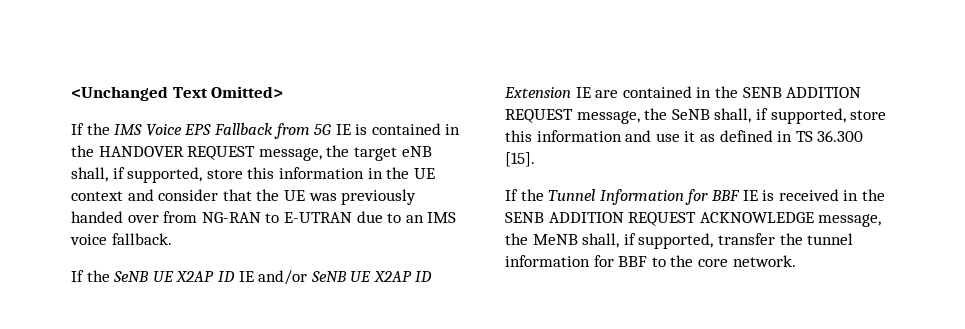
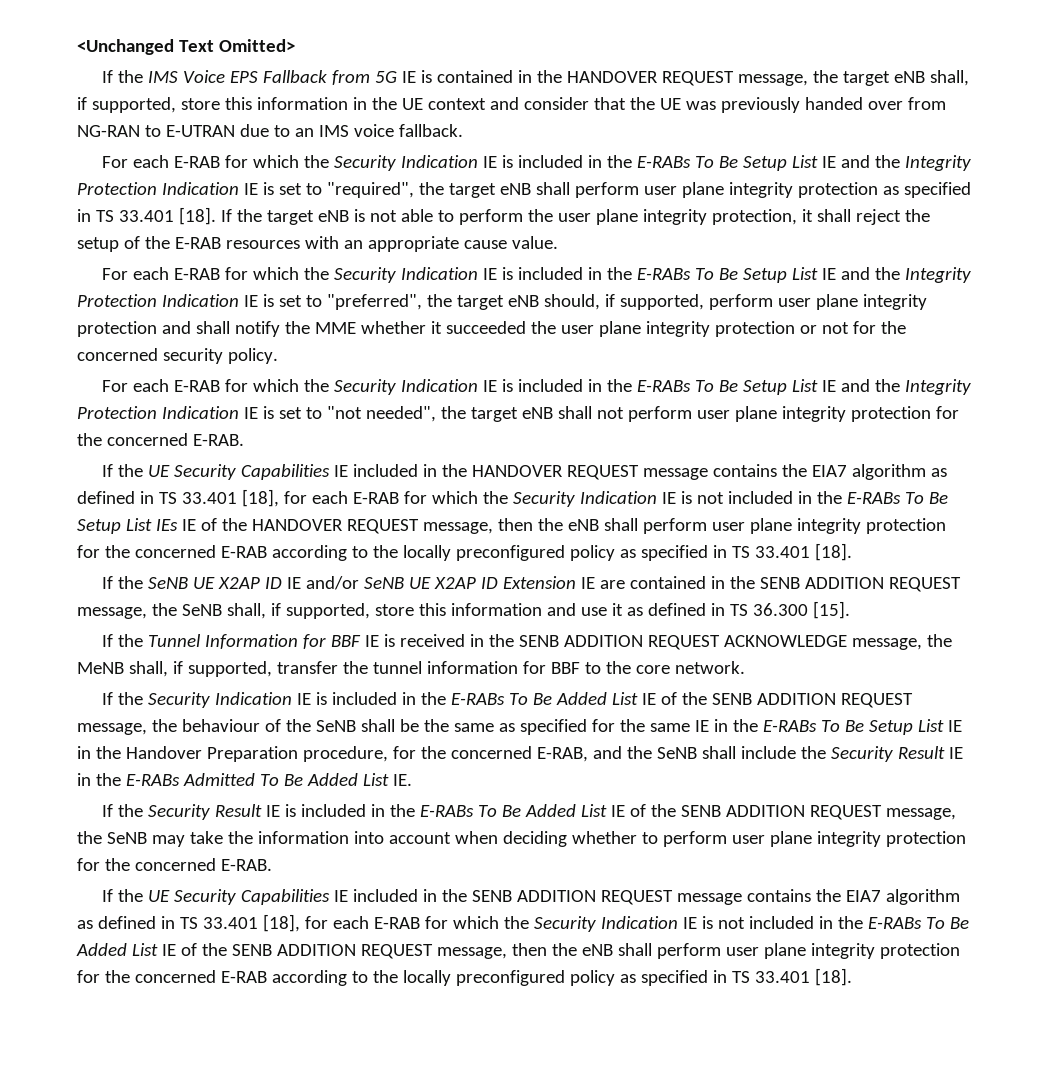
+ For each E-RAB for which the Security Indication IE is included in the E-RABs To Be Setup List IE and the Integrity Protection Indication IE is set to "required", the target eNB shall perform user plane integrity protection as specified in TS 33.401 [18]. If the target eNB is not able to perform the user plane integrity protection, it shall reject the setup of the E-RAB resources with an appropriate cause value.
+ For each E-RAB for which the Security Indication IE is included in the E-RABs To Be Setup List IE and the Integrity Protection Indication IE is set to "preferred", the target eNB should, if supported, perform user plane integrity protection and shall notify the MME whether it succeeded the user plane integrity protection or not for the concerned security policy.
+ For each E-RAB for which the Security Indication IE is included in the E-RABs To Be Setup List IE and the Integrity Protection Indication IE is set to "not needed", the target eNB shall not perform user plane integrity protection for the concerned E-RAB.
+ If the UE Security Capabilities IE included in the HANDOVER REQUEST message contains the EIA7 algorithm as defined in TS 33.401 [18], for each E-RAB for which the Security Indication IE is not included in the E-RABs To Be Setup List IEs IE of the HANDOVER REQUEST message, then the eNB shall perform user plane integrity protection for the concerned E-RAB according to the locally preconfigured policy as specified in TS 33.401 [18].
+ If the Security Indication IE is included in the E-RABs To Be Added List IE of the SENB ADDITION REQUEST message, the behaviour of the SeNB shall be the same as specified for the same IE in the E-RABs To Be Setup List IE in the Handover Preparation procedure, for the concerned E-RAB, and the SeNB shall include the Security Result IE in the E-RABs Admitted To Be Added List IE.
+ If the Security Result IE is included in the E-RABs To Be Added List IE of the SENB ADDITION REQUEST message, the SeNB may take the information into account when deciding whether to perform user plane integrity protection for the concerned E-RAB.
+ If the UE Security Capabilities IE included in the SENB ADDITION REQUEST message contains the EIA7 algorithm as defined in TS 33.401 [18], for each E-RAB for which the Security Indication IE is not included in the E-RABs To Be Added List IE of the SENB ADDITION REQUEST message, then the eNB shall perform user plane integrity protection for the concerned E-RAB according to the locally preconfigured policy as specified in TS 33.401 [18].

